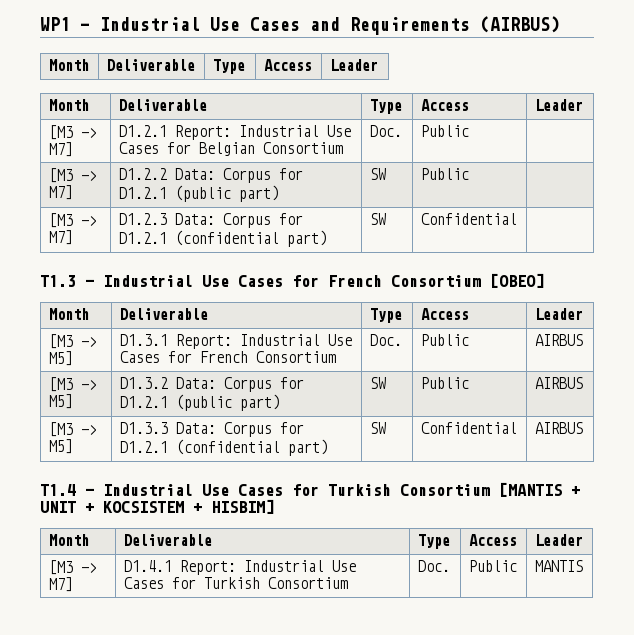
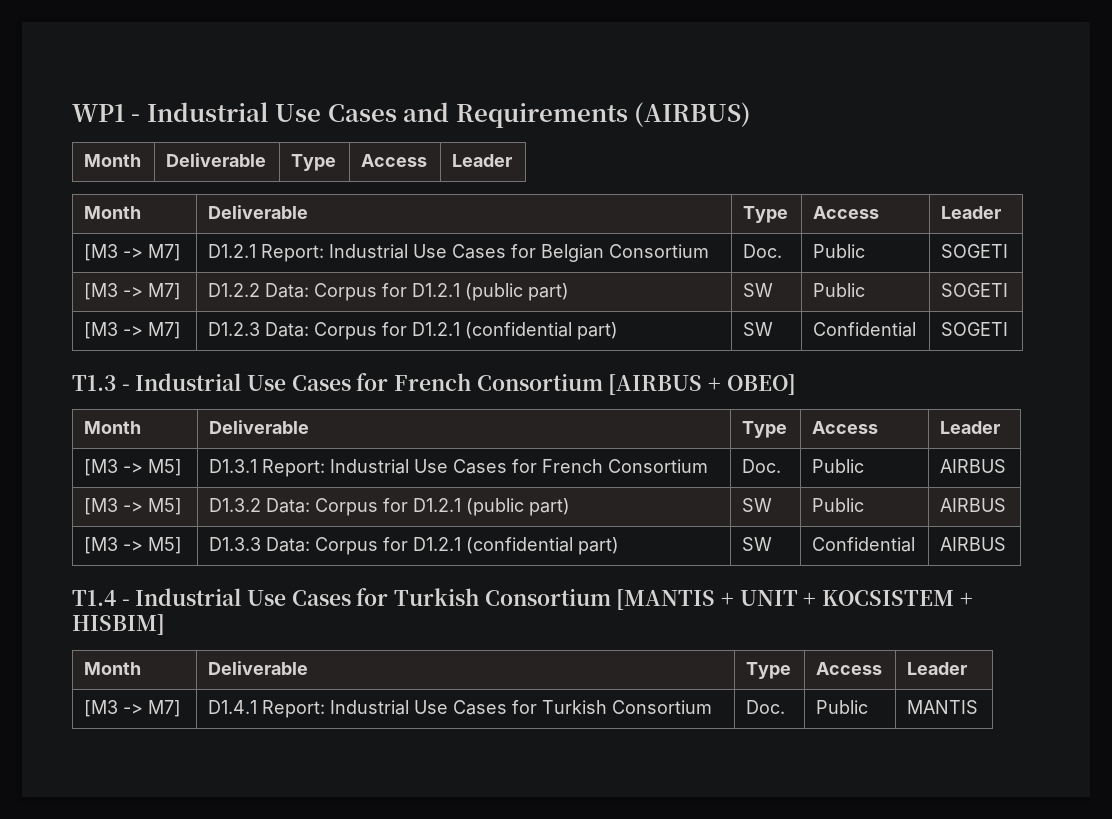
- [M3 -> M7] | D1.2.1 Report: Industrial Use Cases for Belgian Consortium | Doc. | Public |
+ [M3 -> M7] | D1.2.1 Report: Industrial Use Cases for Belgian Consortium | Doc. | Public | SOGETI
- [M3 -> M7] | D1.2.2 Data: Corpus for D1.2.1 (public part) | SW | Public |
+ [M3 -> M7] | D1.2.2 Data: Corpus for D1.2.1 (public part) | SW | Public | SOGETI
- [M3 -> M7] | D1.2.3 Data: Corpus for D1.2.1 (confidential part) | SW | Confidential |
+ [M3 -> M7] | D1.2.3 Data: Corpus for D1.2.1 (confidential part) | SW | Confidential | SOGETI
- T1.3 - Industrial Use Cases for French Consortium [OBEO]
+ T1.3 - Industrial Use Cases for French Consortium [AIRBUS + OBEO]

